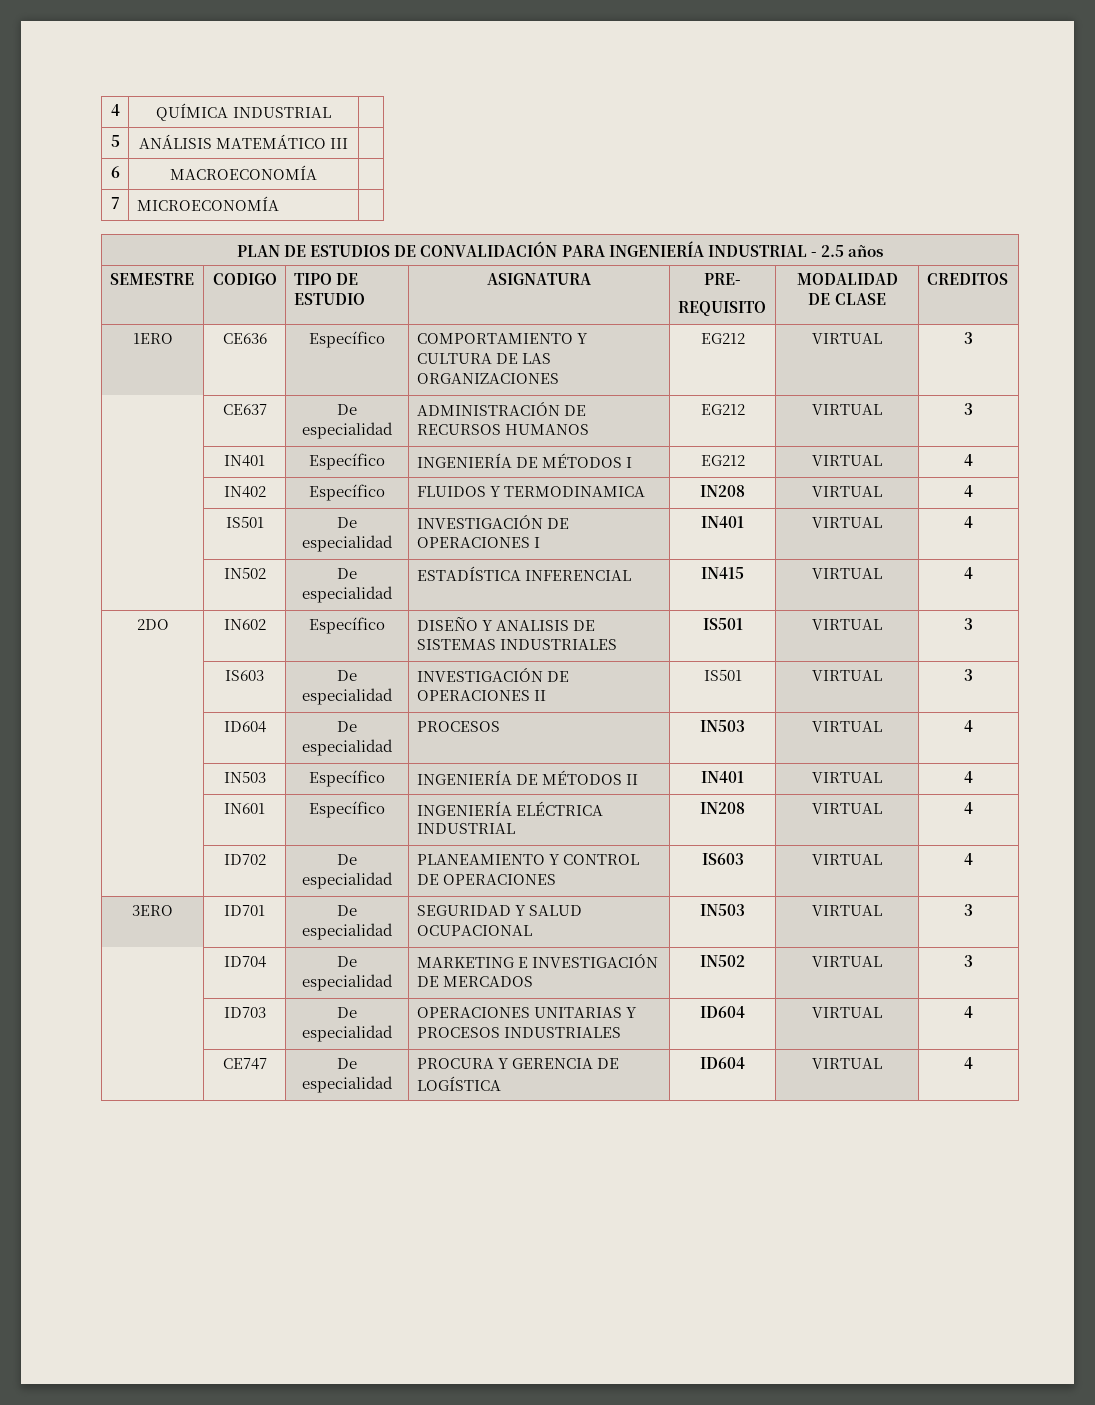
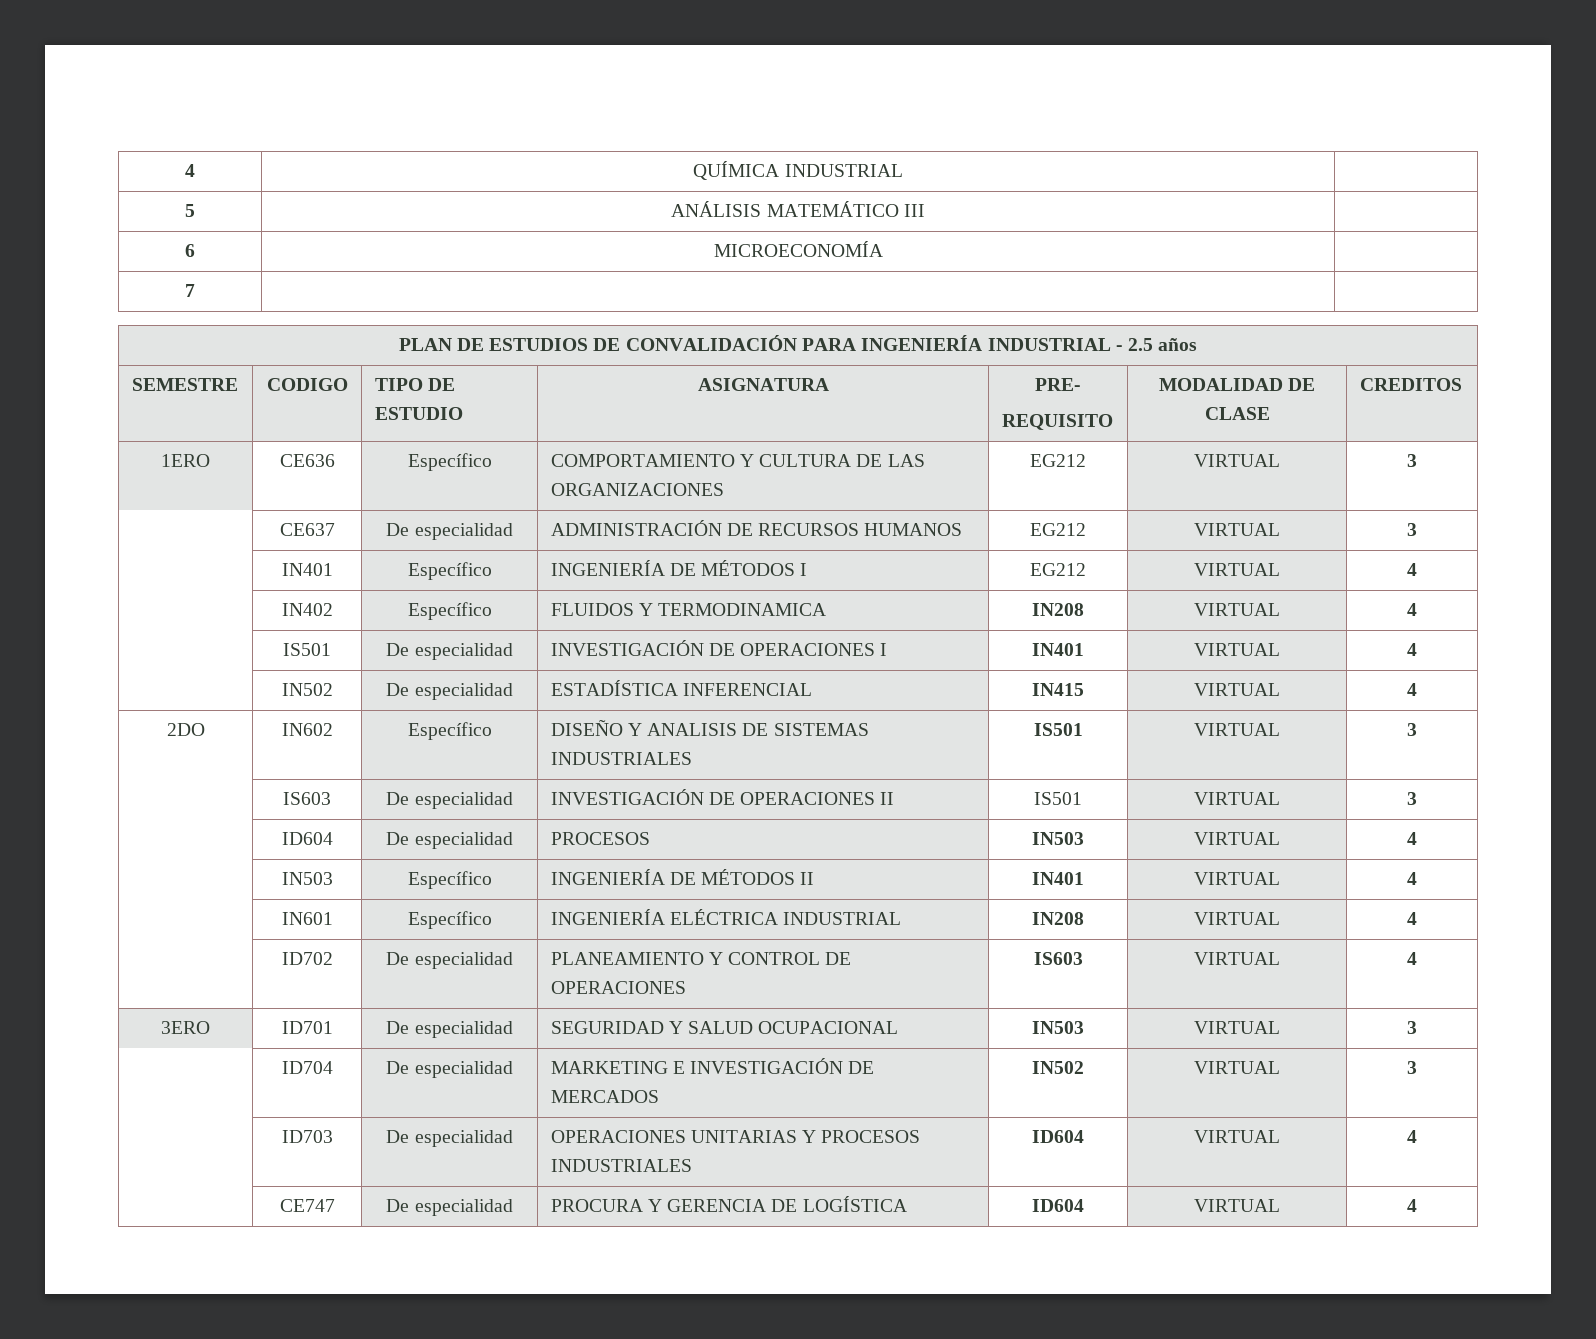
- 6 | MACROECONOMÍA |
+ 6 | MICROECONOMÍA |
- 7 | MICROECONOMÍA |
+ 7 | |

